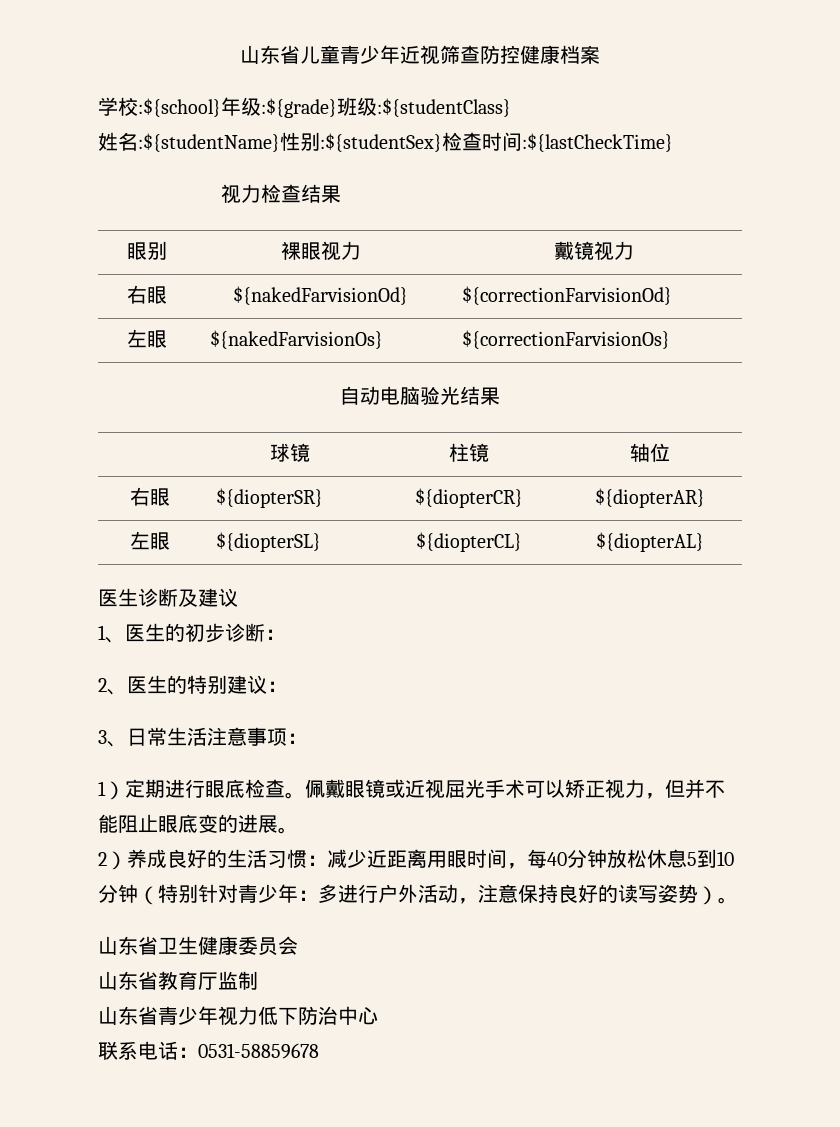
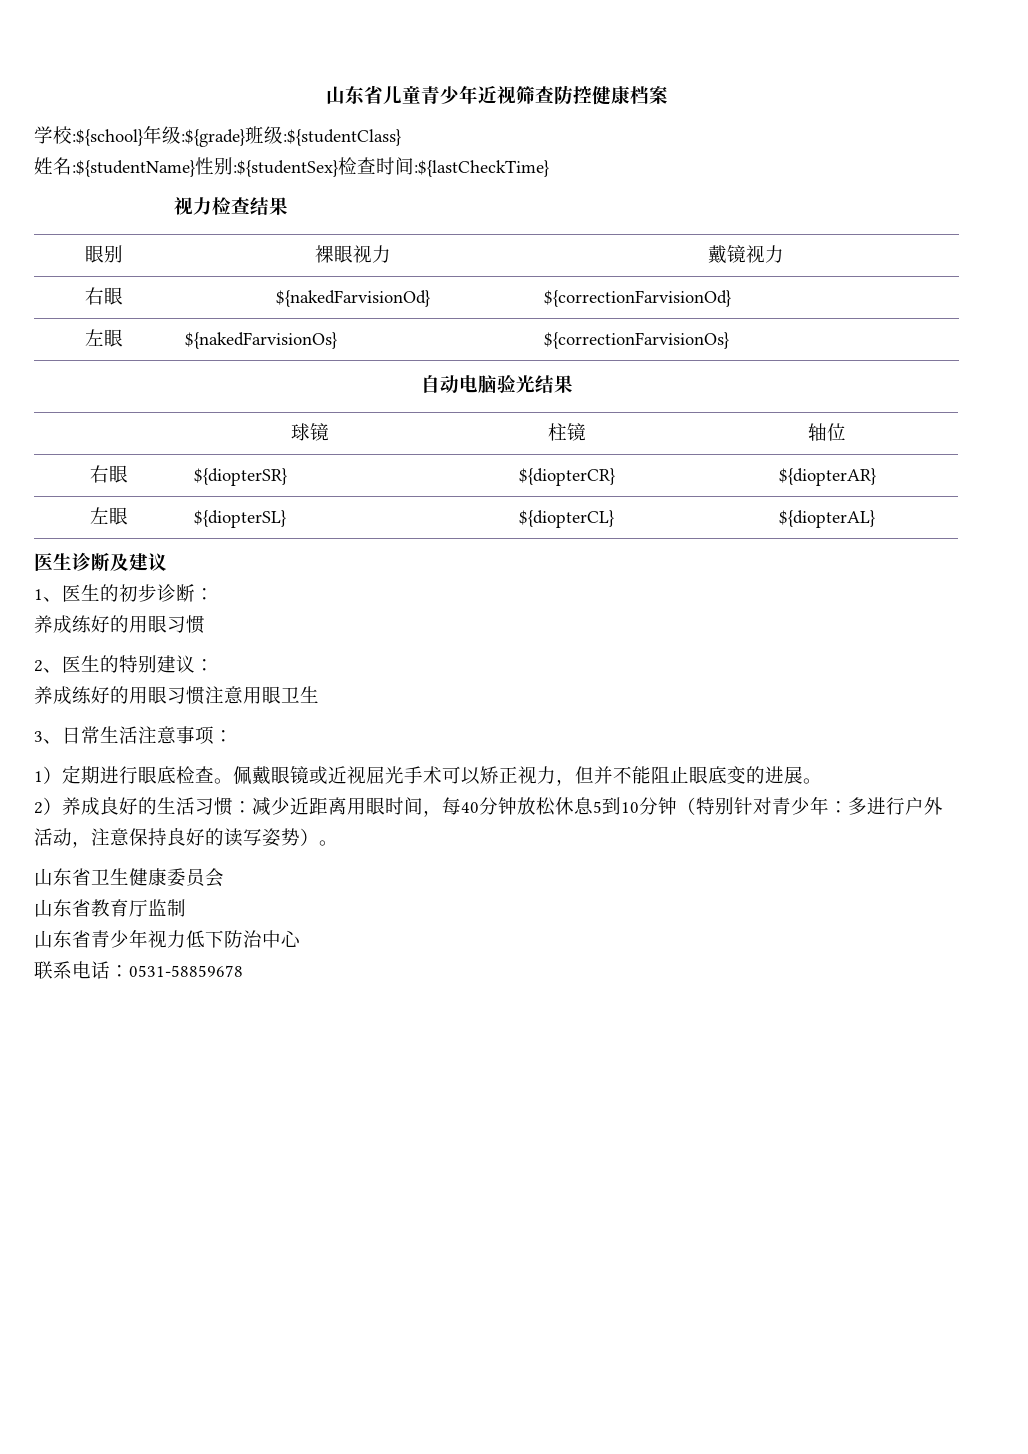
  1、医生的初步诊断：
+ 养成练好的用眼习惯
+ 养成练好的用眼习惯注意用眼卫生

